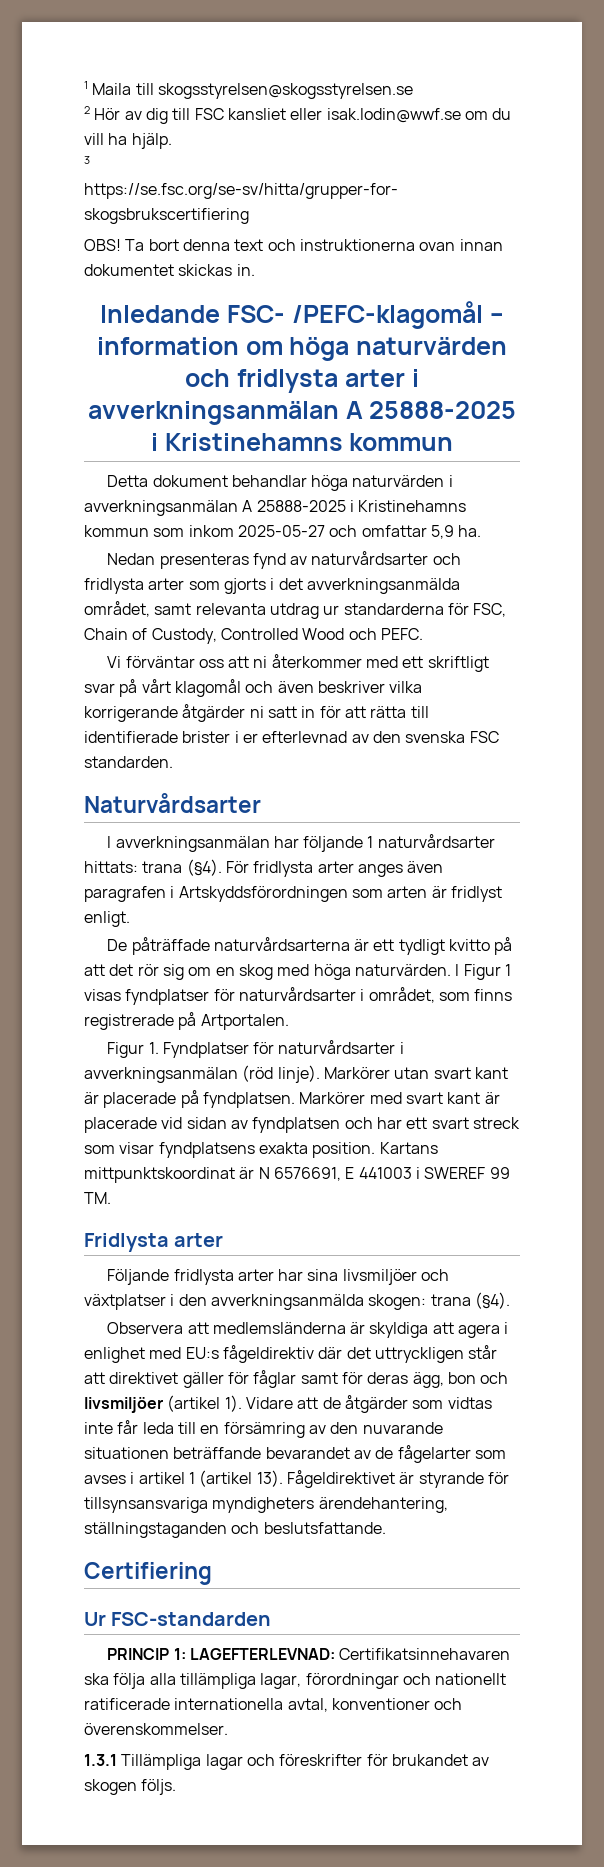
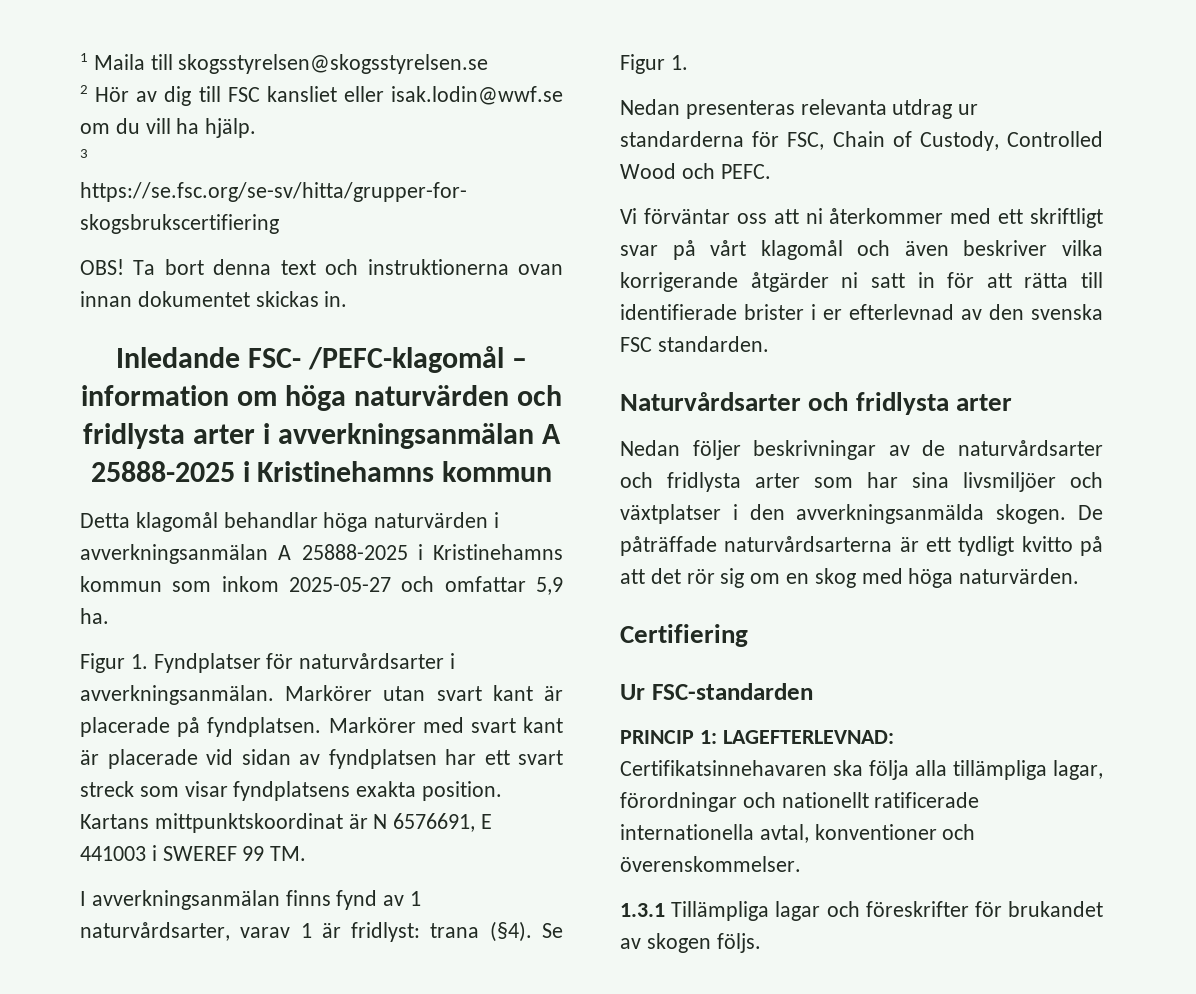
- Detta dokument behandlar höga naturvärden i avverkningsanmälan A 25888-2025 i Kristinehamns kommun som inkom 2025-05-27 och omfattar 5,9 ha.
+ Detta klagomål behandlar höga naturvärden i avverkningsanmälan A 25888-2025 i Kristinehamns kommun som inkom 2025-05-27 och omfattar 5,9 ha.
- Nedan presenteras fynd av naturvårdsarter och fridlysta arter som gjorts i det avverkningsanmälda området, samt relevanta utdrag ur standarderna för FSC, Chain of Custody, Controlled Wood och PEFC.
+ Figur 1. Fyndplatser för naturvårdsarter i avverkningsanmälan. Markörer utan svart kant är placerade på fyndplatsen. Markörer med svart kant är placerade vid sidan av fyndplatsen har ett svart streck som visar fyndplatsens exakta position. Kartans mittpunktskoordinat är N 6576691, E 441003 i SWEREF 99 TM.
+ I avverkningsanmälan finns fynd av 1 naturvårdsarter, varav 1 är fridlyst: trana (§4). Se Figur 1.
+ Nedan presenteras relevanta utdrag ur standarderna för FSC, Chain of Custody, Controlled Wood och PEFC.
- Naturvårdsarter
- I avverkningsanmälan har följande 1 naturvårdsarter hittats: trana (§4). För fridlysta arter anges även paragrafen i Artskyddsförordningen som arten är fridlyst enligt.
- De påträffade naturvårdsarterna är ett tydligt kvitto på att det rör sig om en skog med höga naturvärden. I Figur 1 visas fyndplatser för naturvårdsarter i området, som finns registrerade på Artportalen.
- Figur 1. Fyndplatser för naturvårdsarter i avverkningsanmälan (röd linje). Markörer utan svart kant är placerade på fyndplatsen. Markörer med svart kant är placerade vid sidan av fyndplatsen och har ett svart streck som visar fyndplatsens exakta position. Kartans mittpunktskoordinat är N 6576691, E 441003 i SWEREF 99 TM.
- Fridlysta arter
- Följande fridlysta arter har sina livsmiljöer och växtplatser i den avverkningsanmälda skogen: trana (§4).
- Observera att medlemsländerna är skyldiga att agera i enlighet med EU:s fågeldirektiv där det uttryckligen står att direktivet gäller för fåglar samt för deras ägg, bon och livsmiljöer (artikel 1). Vidare att de åtgärder som vidtas inte får leda till en försämring av den nuvarande situationen beträffande bevarandet av de fågelarter som avses i artikel 1 (artikel 13). Fågeldirektivet är styrande för tillsynsansvariga myndigheters ärendehantering, ställningstaganden och beslutsfattande.
+ Naturvårdsarter och fridlysta arter
+ Nedan följer beskrivningar av de naturvårdsarter och fridlysta arter som har sina livsmiljöer och växtplatser i den avverkningsanmälda skogen. De påträffade naturvårdsarterna är ett tydligt kvitto på att det rör sig om en skog med höga naturvärden.

